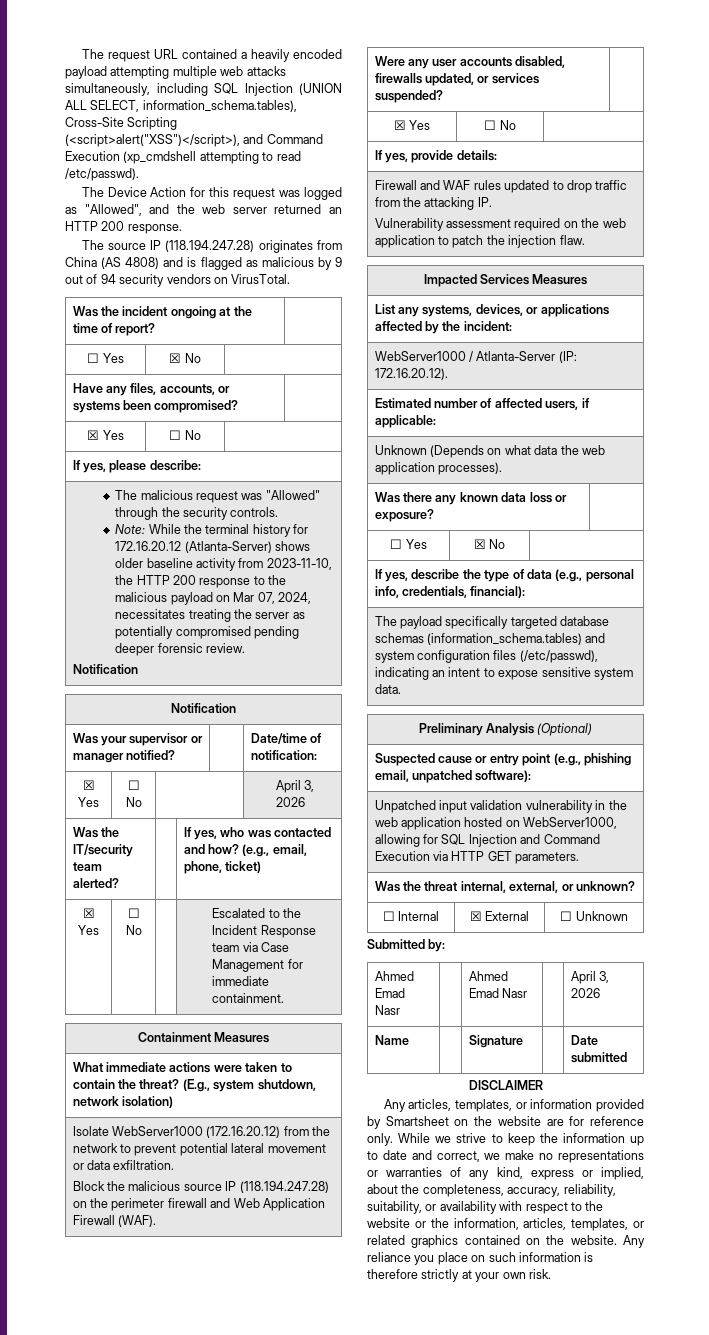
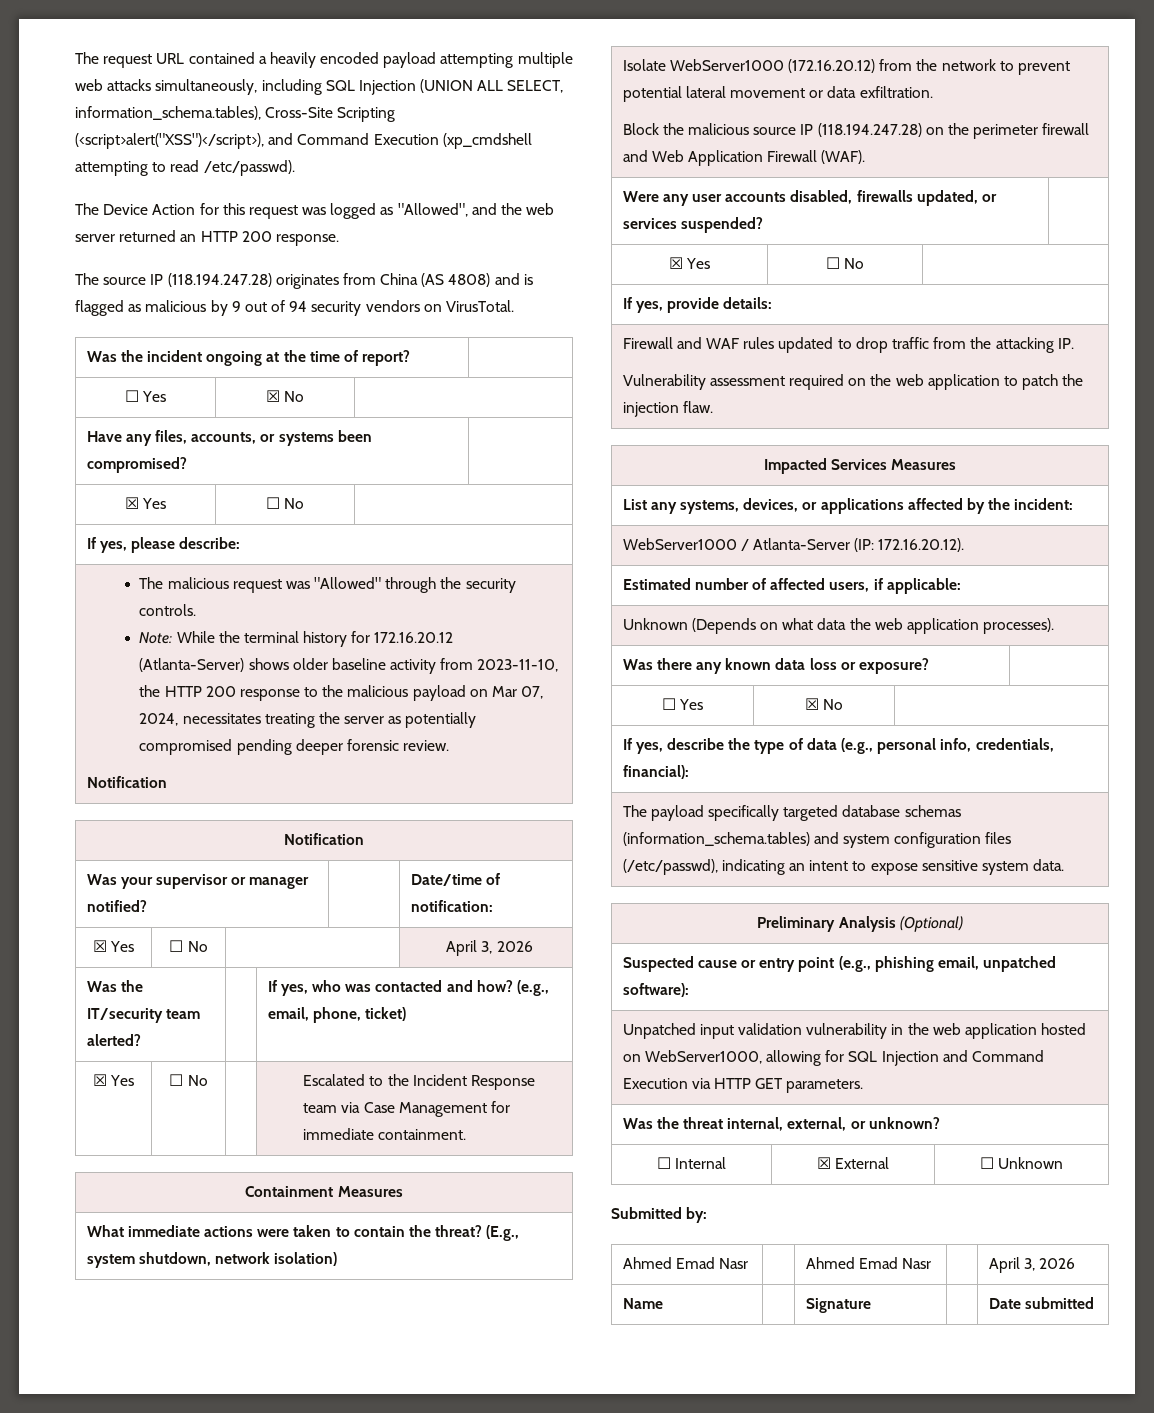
- DISCLAIMER
- Any articles, templates, or information provided by Smartsheet on the website are for reference only. While we strive to keep the information up to date and correct, we make no representations or warranties of any kind, express or implied, about the completeness, accuracy, reliability, suitability, or availability with respect to the website or the information, articles, templates, or related graphics contained on the website. Any reliance you place on such information is therefore strictly at your own risk.

